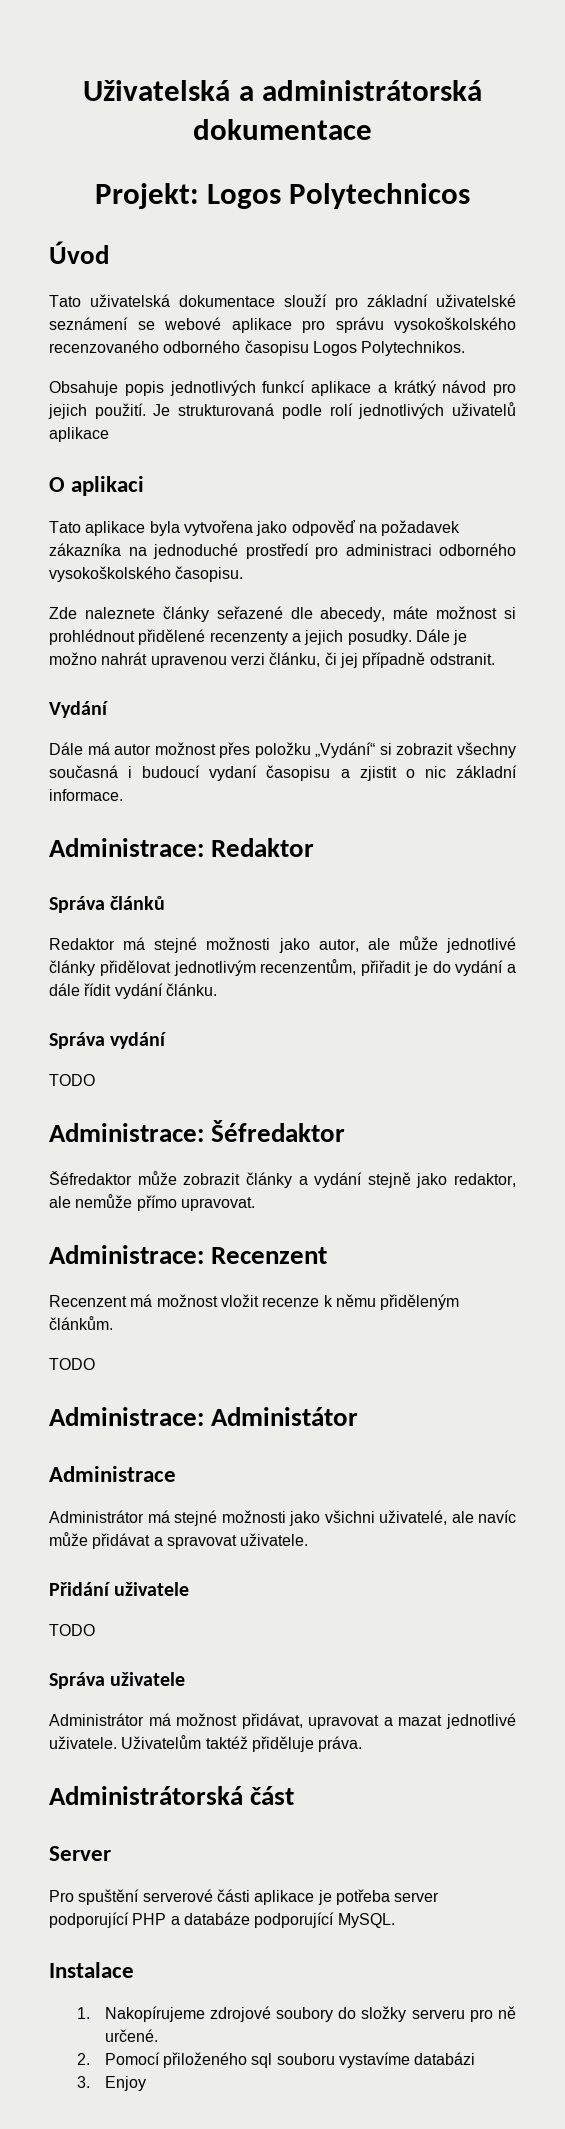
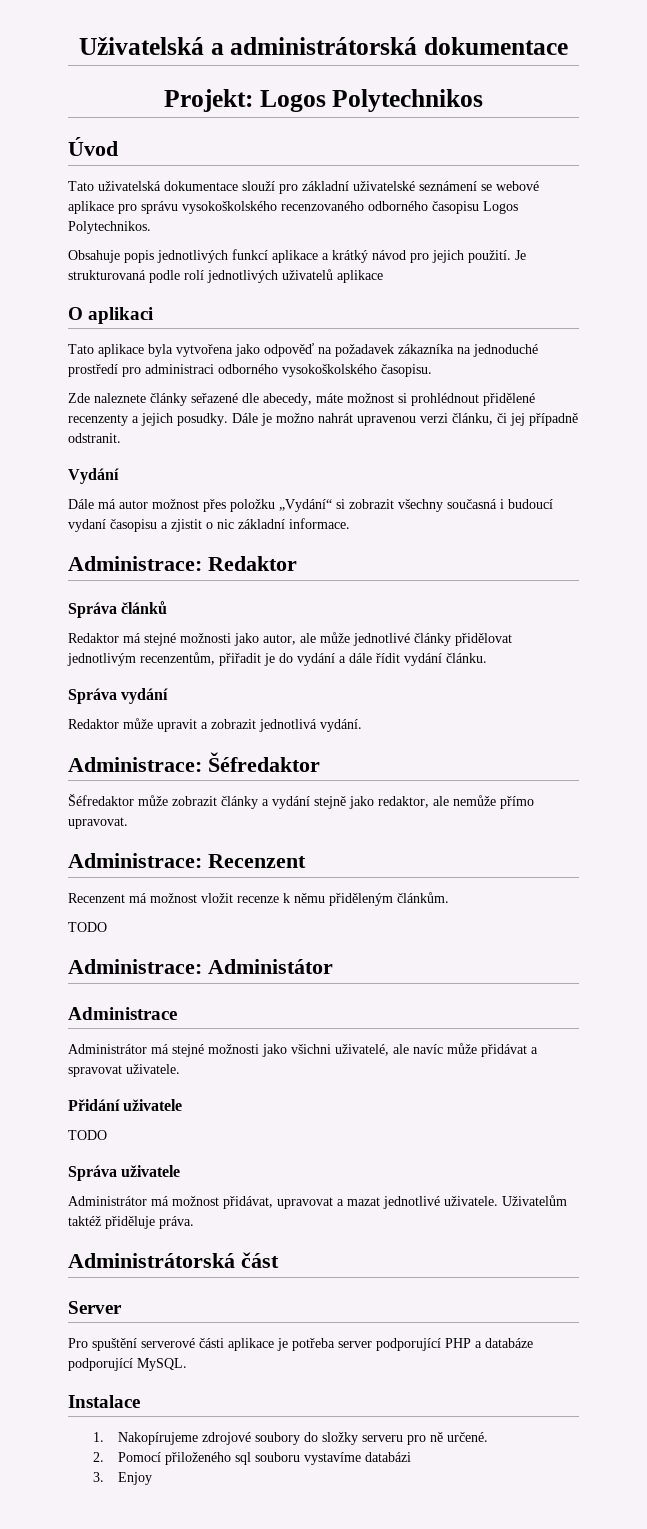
- Projekt: Logos Polytechnicos
+ Projekt: Logos Polytechnikos
  Správa vydání
- TODO
+ Redaktor může upravit a zobrazit jednotlivá vydání.

